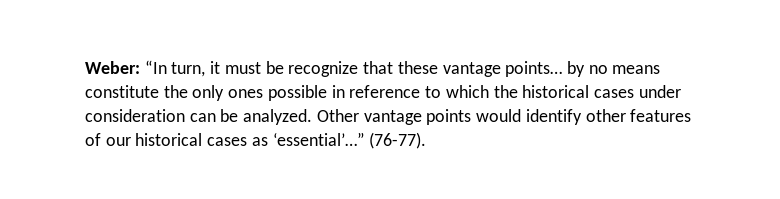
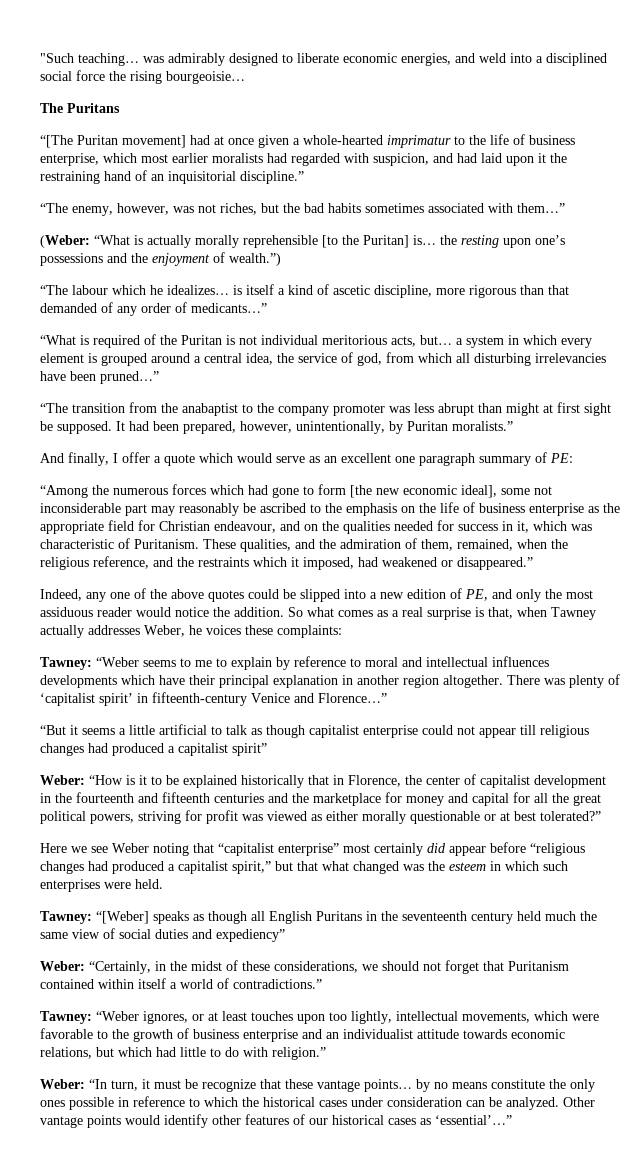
+ "Such teaching… was admirably designed to liberate economic energies, and weld into a disciplined social force the rising bourgeoisie…
+ The Puritans
+ “[The Puritan movement] had at once given a whole-hearted imprimatur to the life of business enterprise, which most earlier moralists had regarded with suspicion, and had laid upon it the restraining hand of an inquisitorial discipline.”
+ “The enemy, however, was not riches, but the bad habits sometimes associated with them…”
+ (Weber: “What is actually morally reprehensible [to the Puritan] is… the resting upon one’s possessions and the enjoyment of wealth.”)
+ “The labour which he idealizes… is itself a kind of ascetic discipline, more rigorous than that demanded of any order of medicants…”
+ “What is required of the Puritan is not individual meritorious acts, but… a system in which every element is grouped around a central idea, the service of god, from which all disturbing irrelevancies have been pruned…”
+ “The transition from the anabaptist to the company promoter was less abrupt than might at first sight be supposed. It had been prepared, however, unintentionally, by Puritan moralists.”
+ And finally, I offer a quote which would serve as an excellent one paragraph summary of PE:
+ “Among the numerous forces which had gone to form [the new economic ideal], some not inconsiderable part may reasonably be ascribed to the emphasis on the life of business enterprise as the appropriate field for Christian endeavour, and on the qualities needed for success in it, which was characteristic of Puritanism. These qualities, and the admiration of them, remained, when the religious reference, and the restraints which it imposed, had weakened or disappeared.”
+ Indeed, any one of the above quotes could be slipped into a new edition of PE, and only the most assiduous reader would notice the addition. So what comes as a real surprise is that, when Tawney actually addresses Weber, he voices these complaints:
+ Tawney: “Weber seems to me to explain by reference to moral and intellectual influences developments which have their principal explanation in another region altogether. There was plenty of ‘capitalist spirit’ in fifteenth-century Venice and Florence…”
+ “But it seems a little artificial to talk as though capitalist enterprise could not appear till religious changes had produced a capitalist spirit”
+ Weber: “How is it to be explained historically that in Florence, the center of capitalist development in the fourteenth and fifteenth centuries and the marketplace for money and capital for all the great political powers, striving for profit was viewed as either morally questionable or at best tolerated?”
+ Here we see Weber noting that “capitalist enterprise” most certainly did appear before “religious changes had produced a capitalist spirit,” but that what changed was the esteem in which such enterprises were held.
+ Tawney: “[Weber] speaks as though all English Puritans in the seventeenth century held much the same view of social duties and expediency”
+ Weber: “Certainly, in the midst of these considerations, we should not forget that Puritanism contained within itself a world of contradictions.”
+ Tawney: “Weber ignores, or at least touches upon too lightly, intellectual movements, which were favorable to the growth of business enterprise and an individualist attitude towards economic relations, but which had little to do with religion.”
- (76-77).

